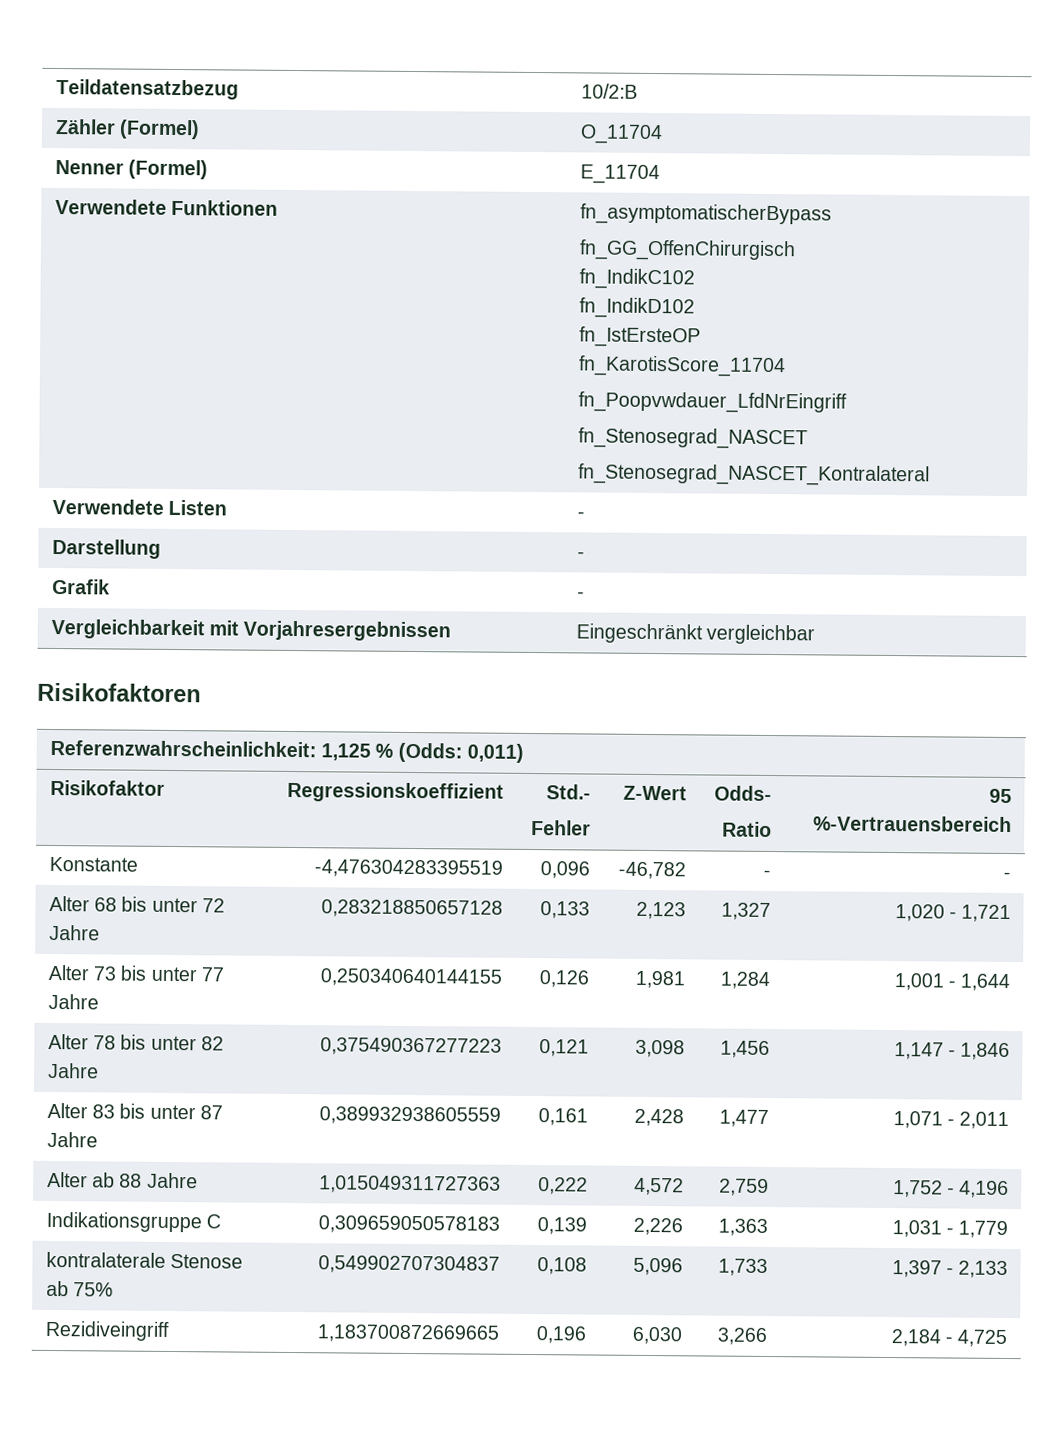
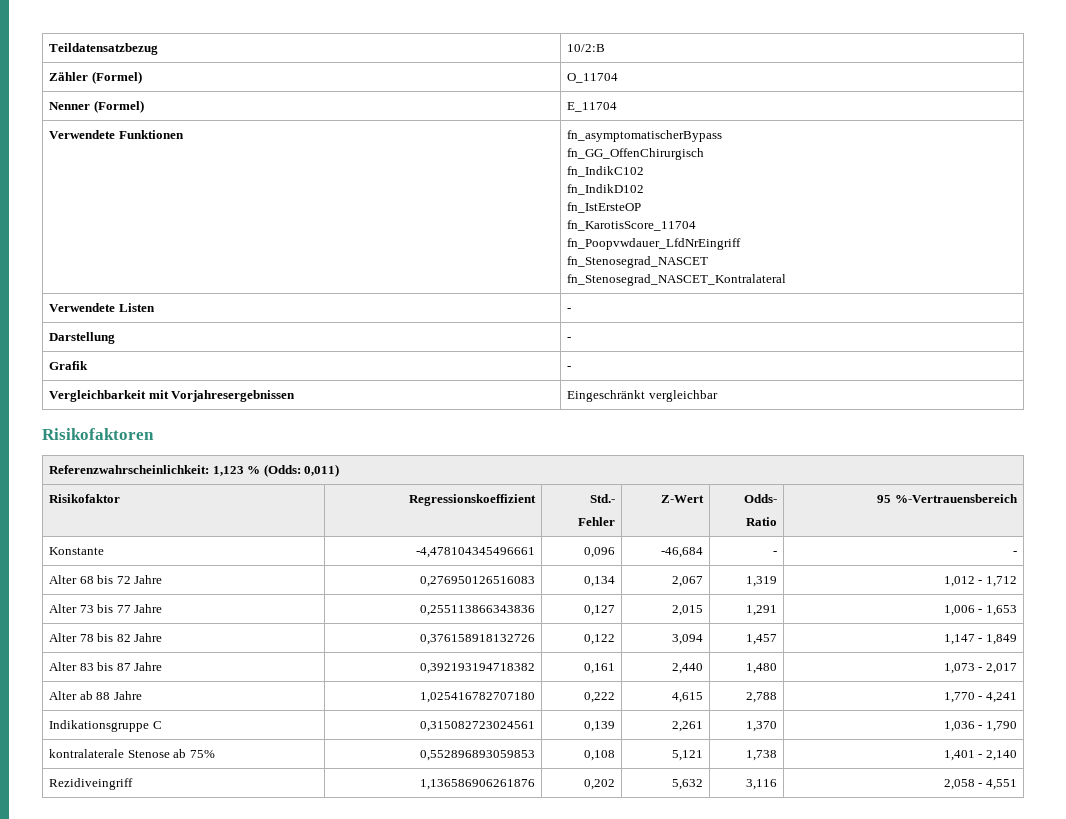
- Referenzwahrscheinlichkeit: 1,125 % (Odds: 0,011)
+ Referenzwahrscheinlichkeit: 1,123 % (Odds: 0,011)
- Konstante | -4,476304283395519 | 0,096 | -46,782 | - | -
+ Konstante | -4,478104345496661 | 0,096 | -46,684 | - | -
- Alter 68 bis unter 72 Jahre | 0,283218850657128 | 0,133 | 2,123 | 1,327 | 1,020 - 1,721
+ Alter 68 bis 72 Jahre | 0,276950126516083 | 0,134 | 2,067 | 1,319 | 1,012 - 1,712
- Alter 73 bis unter 77 Jahre | 0,250340640144155 | 0,126 | 1,981 | 1,284 | 1,001 - 1,644
+ Alter 73 bis 77 Jahre | 0,255113866343836 | 0,127 | 2,015 | 1,291 | 1,006 - 1,653
- Alter 78 bis unter 82 Jahre | 0,375490367277223 | 0,121 | 3,098 | 1,456 | 1,147 - 1,846
+ Alter 78 bis 82 Jahre | 0,376158918132726 | 0,122 | 3,094 | 1,457 | 1,147 - 1,849
- Alter 83 bis unter 87 Jahre | 0,389932938605559 | 0,161 | 2,428 | 1,477 | 1,071 - 2,011
+ Alter 83 bis 87 Jahre | 0,392193194718382 | 0,161 | 2,440 | 1,480 | 1,073 - 2,017
- Alter ab 88 Jahre | 1,015049311727363 | 0,222 | 4,572 | 2,759 | 1,752 - 4,196
+ Alter ab 88 Jahre | 1,025416782707180 | 0,222 | 4,615 | 2,788 | 1,770 - 4,241
- Indikationsgruppe C | 0,309659050578183 | 0,139 | 2,226 | 1,363 | 1,031 - 1,779
+ Indikationsgruppe C | 0,315082723024561 | 0,139 | 2,261 | 1,370 | 1,036 - 1,790
- kontralaterale Stenose ab 75% | 0,549902707304837 | 0,108 | 5,096 | 1,733 | 1,397 - 2,133
- Rezidiveingriff | 1,183700872669665 | 0,196 | 6,030 | 3,266 | 2,184 - 4,725
+ kontralaterale Stenose ab 75% | 0,552896893059853 | 0,108 | 5,121 | 1,738 | 1,401 - 2,140
+ Rezidiveingriff | 1,136586906261876 | 0,202 | 5,632 | 3,116 | 2,058 - 4,551

